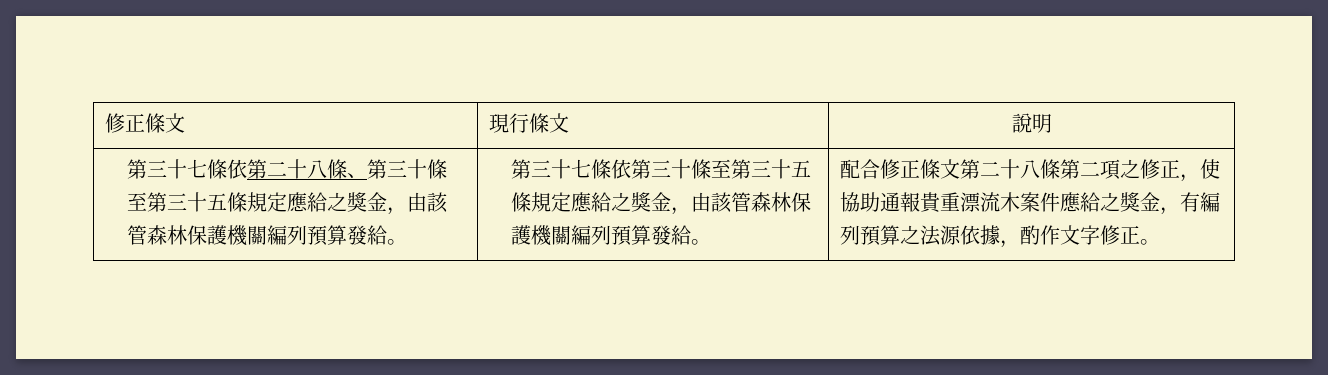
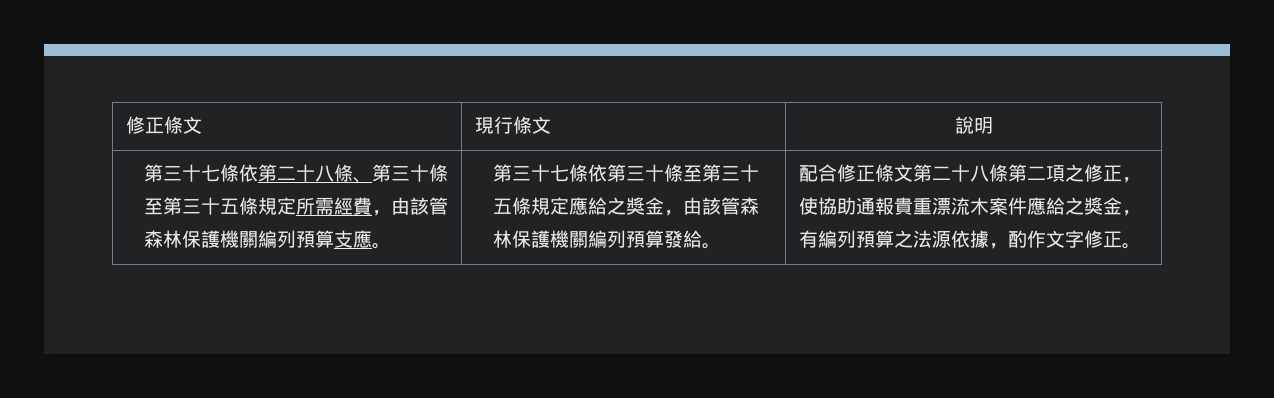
- 第三十七條依第二十八條、第三十條至第三十五條規定應給之獎金，由該管森林保護機關編列預算發給。
+ 第三十七條依第二十八條、第三十條至第三十五條規定所需經費，由該管森林保護機關編列預算支應。

